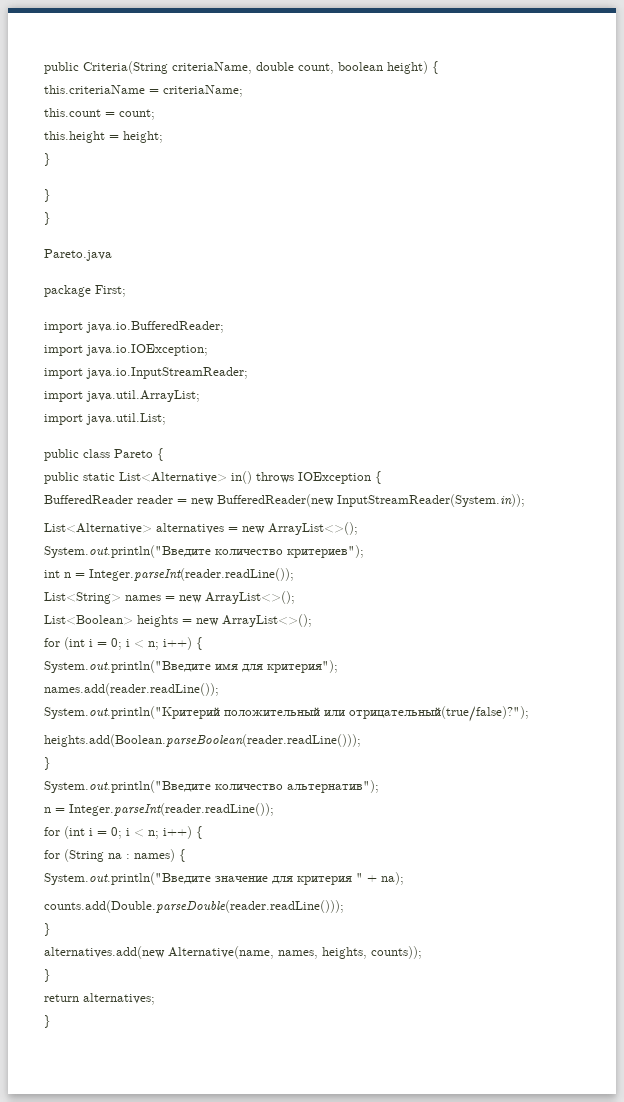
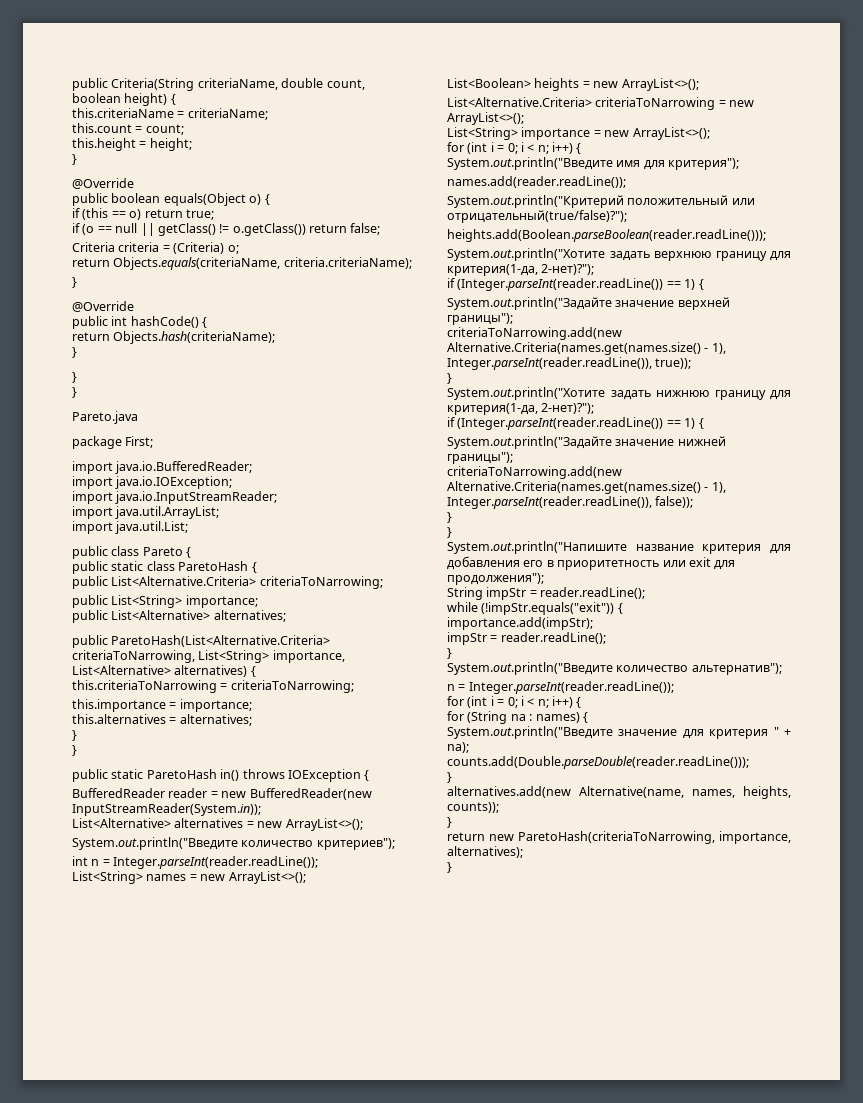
  this.height = height;
+ }
+ @Override
+ public boolean equals(Object o) {
+ if (this == o) return true;
+ if (o == null || getClass() != o.getClass()) return false;
+ Criteria criteria = (Criteria) o;
+ return Objects.equals(criteriaName, criteria.criteriaName);
+ }
+ @Override
+ public int hashCode() {
+ return Objects.hash(criteriaName);
- public static List<Alternative> in() throws IOException {
+ public static class ParetoHash {
+ public List<Alternative.Criteria> criteriaToNarrowing;
+ public List<String> importance;
+ public List<Alternative> alternatives;
+ public ParetoHash(List<Alternative.Criteria> criteriaToNarrowing, List<String> importance, List<Alternative> alternatives) {
+ this.criteriaToNarrowing = criteriaToNarrowing;
+ this.importance = importance;
+ this.alternatives = alternatives;
+ }
+ }
+ public static ParetoHash in() throws IOException {
+ List<Alternative.Criteria> criteriaToNarrowing = new ArrayList<>();
+ List<String> importance = new ArrayList<>();
+ System.out.println("Хотите задать верхнюю границу для критерия(1-да, 2-нет)?");
+ if (Integer.parseInt(reader.readLine()) == 1) {
+ System.out.println("Задайте значение верхней границы");
+ criteriaToNarrowing.add(new Alternative.Criteria(names.get(names.size() - 1), Integer.parseInt(reader.readLine()), true));
+ }
+ System.out.println("Хотите задать нижнюю границу для критерия(1-да, 2-нет)?");
+ if (Integer.parseInt(reader.readLine()) == 1) {
+ System.out.println("Задайте значение нижней границы");
+ criteriaToNarrowing.add(new Alternative.Criteria(names.get(names.size() - 1), Integer.parseInt(reader.readLine()), false));
+ }
+ }
+ System.out.println("Напишите название критерия для добавления его в приоритетность или exit для продолжения");
+ String impStr = reader.readLine();
+ while (!impStr.equals("exit")) {
+ importance.add(impStr);
+ impStr = reader.readLine();
- return alternatives;
+ return new ParetoHash(criteriaToNarrowing, importance, alternatives);

